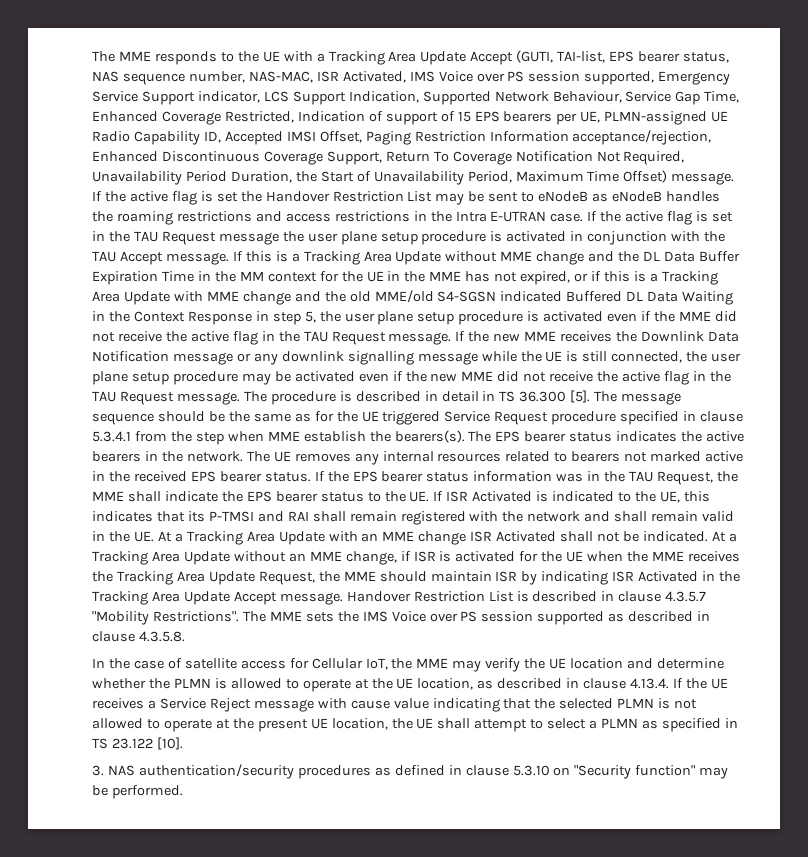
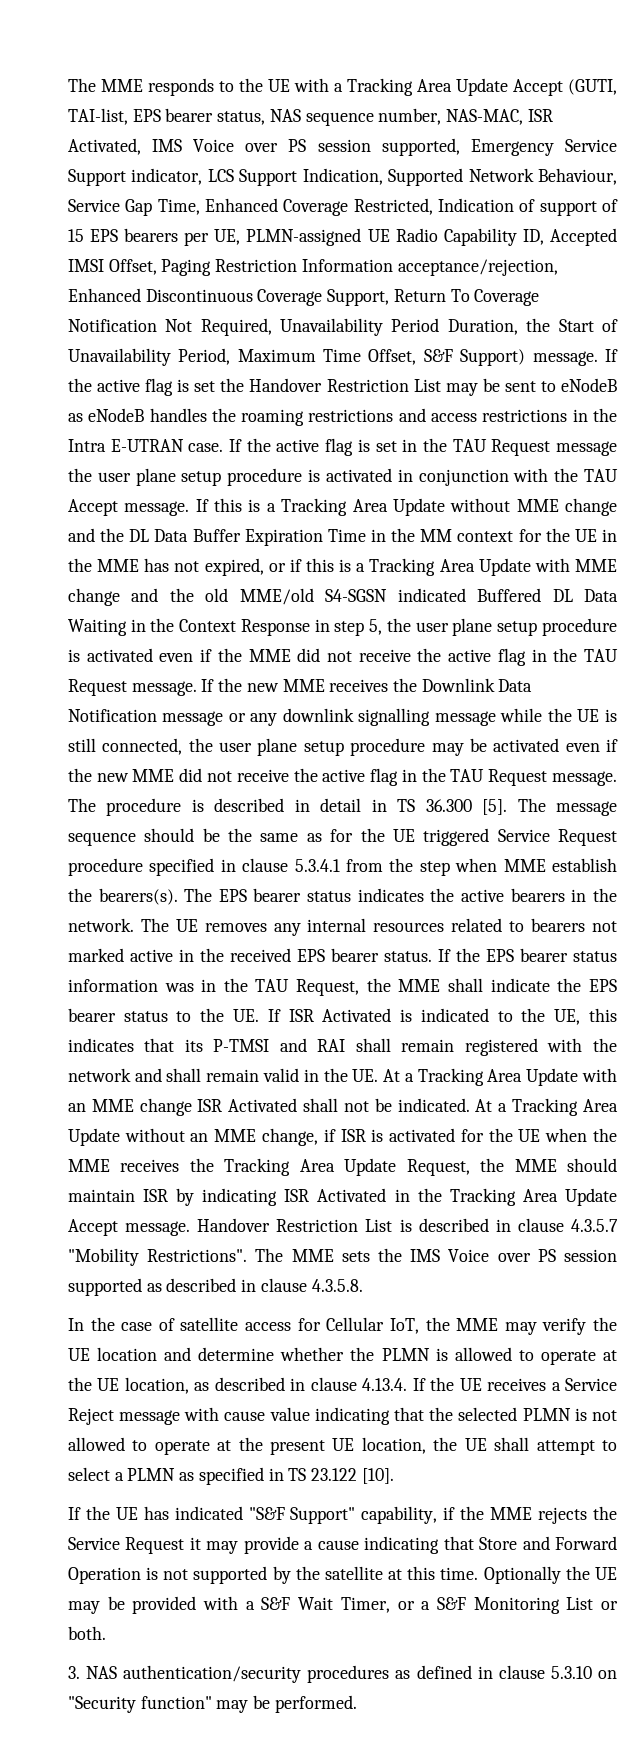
- The MME responds to the UE with a Tracking Area Update Accept (GUTI, TAI-list, EPS bearer status, NAS sequence number, NAS-MAC, ISR Activated, IMS Voice over PS session supported, Emergency Service Support indicator, LCS Support Indication, Supported Network Behaviour, Service Gap Time, Enhanced Coverage Restricted, Indication of support of 15 EPS bearers per UE, PLMN-assigned UE Radio Capability ID, Accepted IMSI Offset, Paging Restriction Information acceptance/rejection, Enhanced Discontinuous Coverage Support, Return To Coverage Notification Not Required, Unavailability Period Duration, the Start of Unavailability Period, Maximum Time Offset) message.
+ The MME responds to the UE with a Tracking Area Update Accept (GUTI, TAI-list, EPS bearer status, NAS sequence number, NAS-MAC, ISR Activated, IMS Voice over PS session supported, Emergency Service Support indicator, LCS Support Indication, Supported Network Behaviour, Service Gap Time, Enhanced Coverage Restricted, Indication of support of 15 EPS bearers per UE, PLMN-assigned UE Radio Capability ID, Accepted IMSI Offset, Paging Restriction Information acceptance/rejection, Enhanced Discontinuous Coverage Support, Return To Coverage Notification Not Required, Unavailability Period Duration, the Start of Unavailability Period, Maximum Time Offset, S&F Support) message.
+ If the UE has indicated "S&F Support" capability, if the MME rejects the Service Request it may provide a cause indicating that Store and Forward Operation is not supported by the satellite at this time. Optionally the UE may be provided with a S&F Wait Timer, or a S&F Monitoring List or both.

